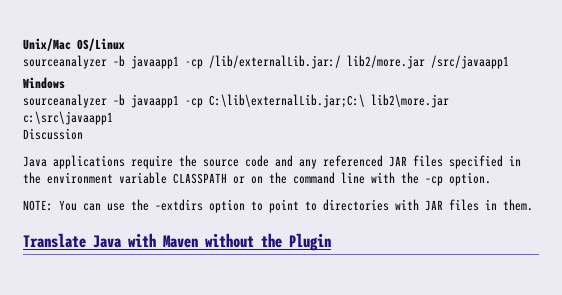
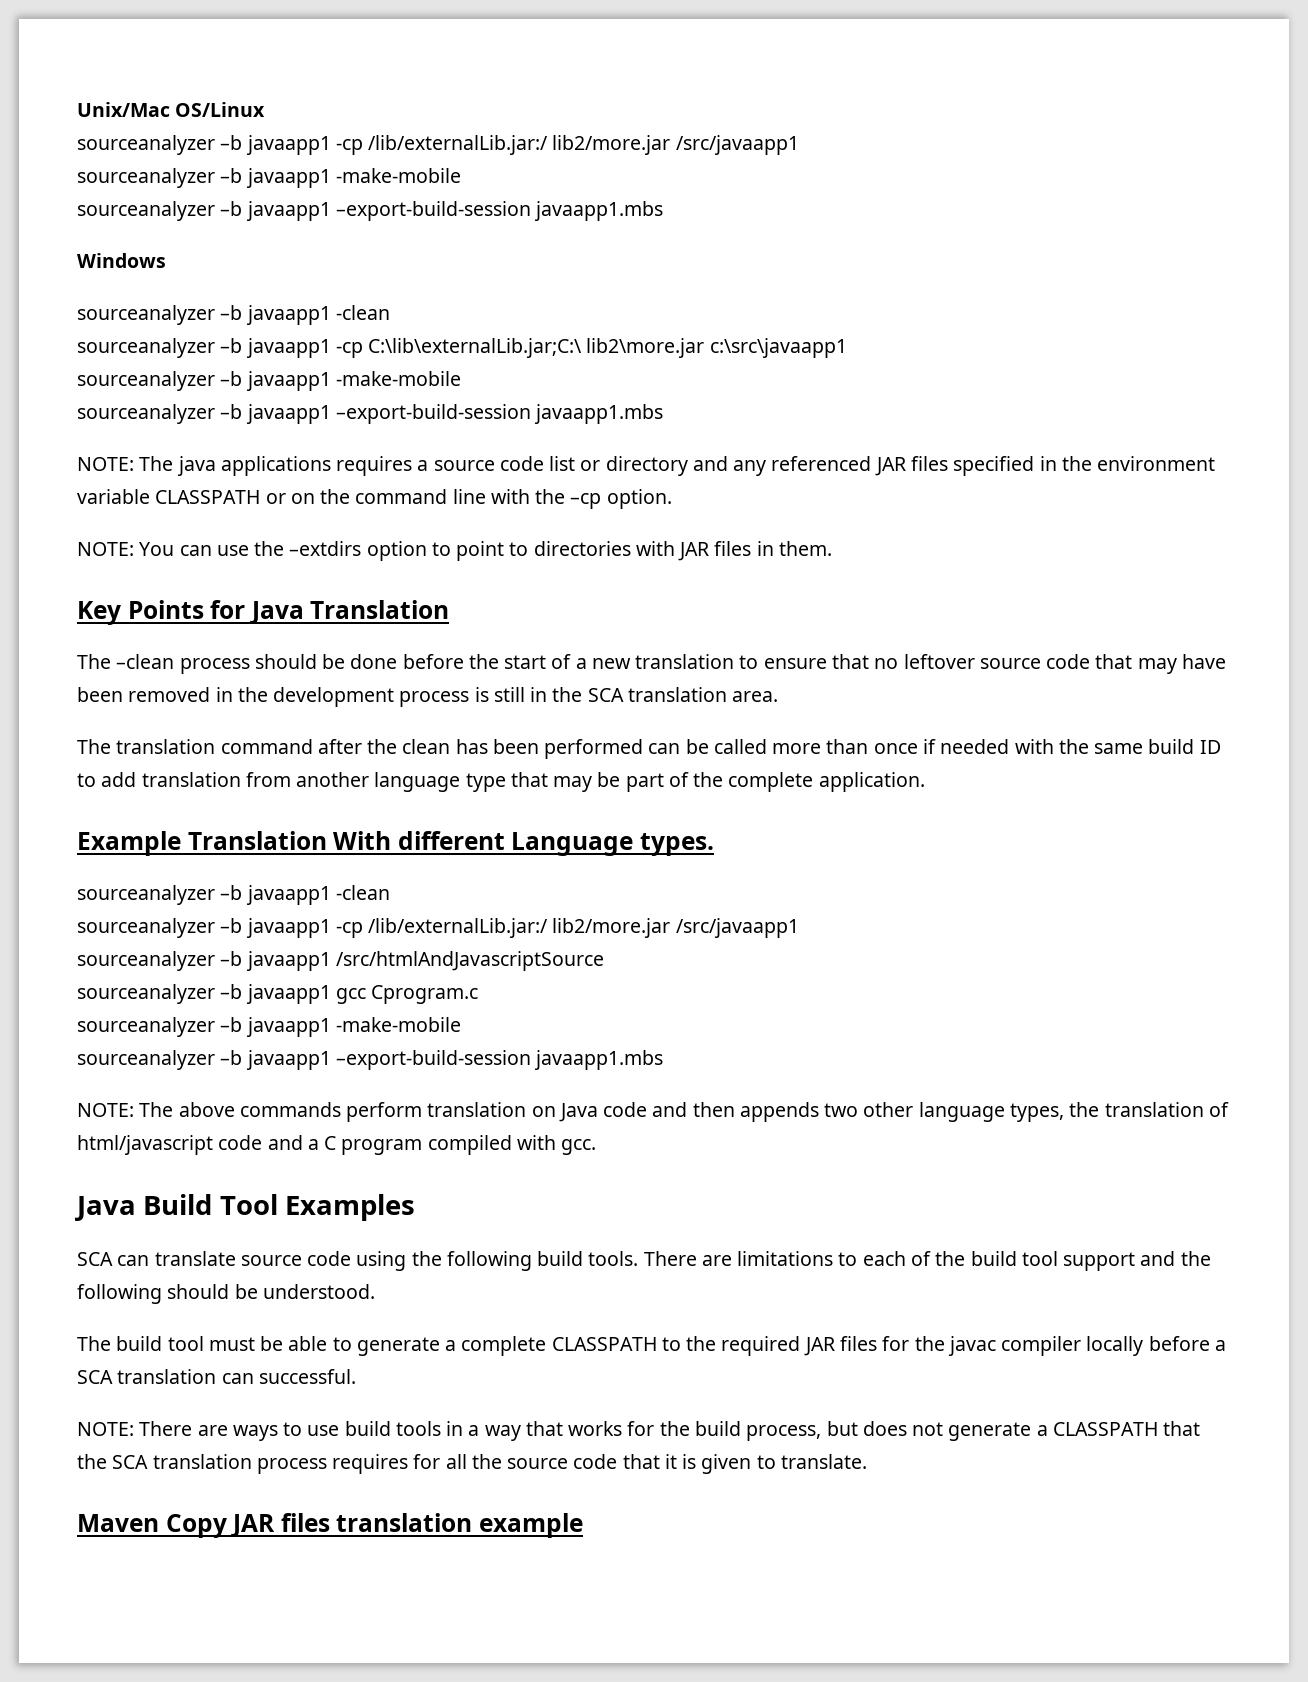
  Unix/Mac OS/Linux
  sourceanalyzer –b javaapp1 -cp /lib/externalLib.jar:/ lib2/more.jar /src/javaapp1
+ sourceanalyzer –b javaapp1 -make-mobile
+ sourceanalyzer –b javaapp1 –export-build-session javaapp1.mbs
  Windows
+ sourceanalyzer –b javaapp1 -clean
  sourceanalyzer –b javaapp1 -cp C:\lib\externalLib.jar;C:\ lib2\more.jar c:\src\javaapp1
- Discussion
- Java applications require the source code and any referenced JAR files specified in the environment variable CLASSPATH or on the command line with the –cp option.
+ sourceanalyzer –b javaapp1 -make-mobile
+ sourceanalyzer –b javaapp1 –export-build-session javaapp1.mbs
+ NOTE: The java applications requires a source code list or directory and any referenced JAR files specified in the environment variable CLASSPATH or on the command line with the –cp option.
- Translate Java with Maven without the Plugin
+ Key Points for Java Translation
+ The –clean process should be done before the start of a new translation to ensure that no leftover source code that may have been removed in the development process is still in the SCA translation area.
+ The translation command after the clean has been performed can be called more than once if needed with the same build ID to add translation from another language type that may be part of the complete application.
+ Example Translation With different Language types.
+ sourceanalyzer –b javaapp1 -clean
+ sourceanalyzer –b javaapp1 -cp /lib/externalLib.jar:/ lib2/more.jar /src/javaapp1
+ sourceanalyzer –b javaapp1 /src/htmlAndJavascriptSource
+ sourceanalyzer –b javaapp1 gcc Cprogram.c
+ sourceanalyzer –b javaapp1 -make-mobile
+ sourceanalyzer –b javaapp1 –export-build-session javaapp1.mbs
+ NOTE: The above commands perform translation on Java code and then appends two other language types, the translation of html/javascript code and a C program compiled with gcc.
+ Java Build Tool Examples
+ SCA can translate source code using the following build tools. There are limitations to each of the build tool support and the following should be understood.
+ The build tool must be able to generate a complete CLASSPATH to the required JAR files for the javac compiler locally before a SCA translation can successful.
+ NOTE: There are ways to use build tools in a way that works for the build process, but does not generate a CLASSPATH that the SCA translation process requires for all the source code that it is given to translate.
+ Maven Copy JAR files translation example

